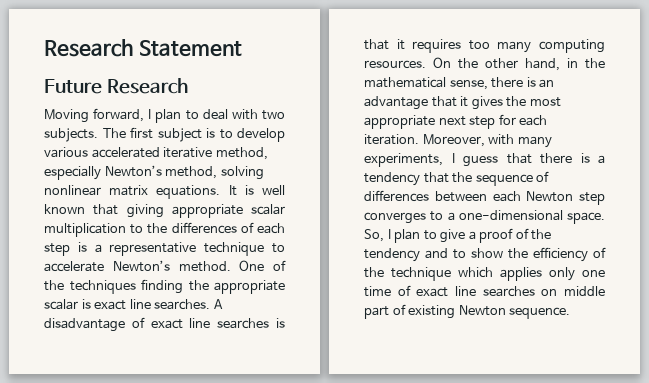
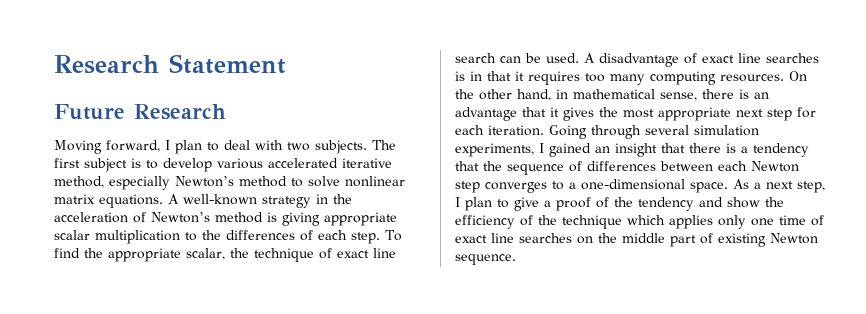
- The first subject is to develop various accelerated iterative method, especially Newton’s method, solving nonlinear matrix equations. It is well known that giving appropriate scalar multiplication to the differences of each step is a representative technique to accelerate Newton’s method. One of the techniques finding the appropriate scalar is exact line searches.
+ The first subject is to develop various accelerated iterative method, especially Newton’s method to solve nonlinear matrix equations. A well-known strategy in the acceleration of Newton’s method is giving appropriate scalar multiplication to the differences of each step. To find the appropriate scalar, the technique of exact line search can be used.
- A disadvantage of exact line searches is that it requires too many computing resources.
+ A disadvantage of exact line searches is in that it requires too many computing resources.
- On the other hand, in the mathematical sense, there is an advantage that it gives the most appropriate next step for each iteration.
+ On the other hand, in mathematical sense, there is an advantage that it gives the most appropriate next step for each iteration.
- Moreover, with many experiments, I guess that there is a tendency that the sequence of differences between each Newton step converges to a one-dimensional space.
+ Going through several simulation experiments, I gained an insight that there is a tendency that the sequence of differences between each Newton step converges to a one-dimensional space.
- So, I plan to give a proof of the tendency and to show the efficiency of the technique which applies only one time of exact line searches on middle part of existing Newton sequence.
+ As a next step, I plan to give a proof of the tendency and show the efficiency of the technique which applies only one time of exact line searches on the middle part of existing Newton sequence.

